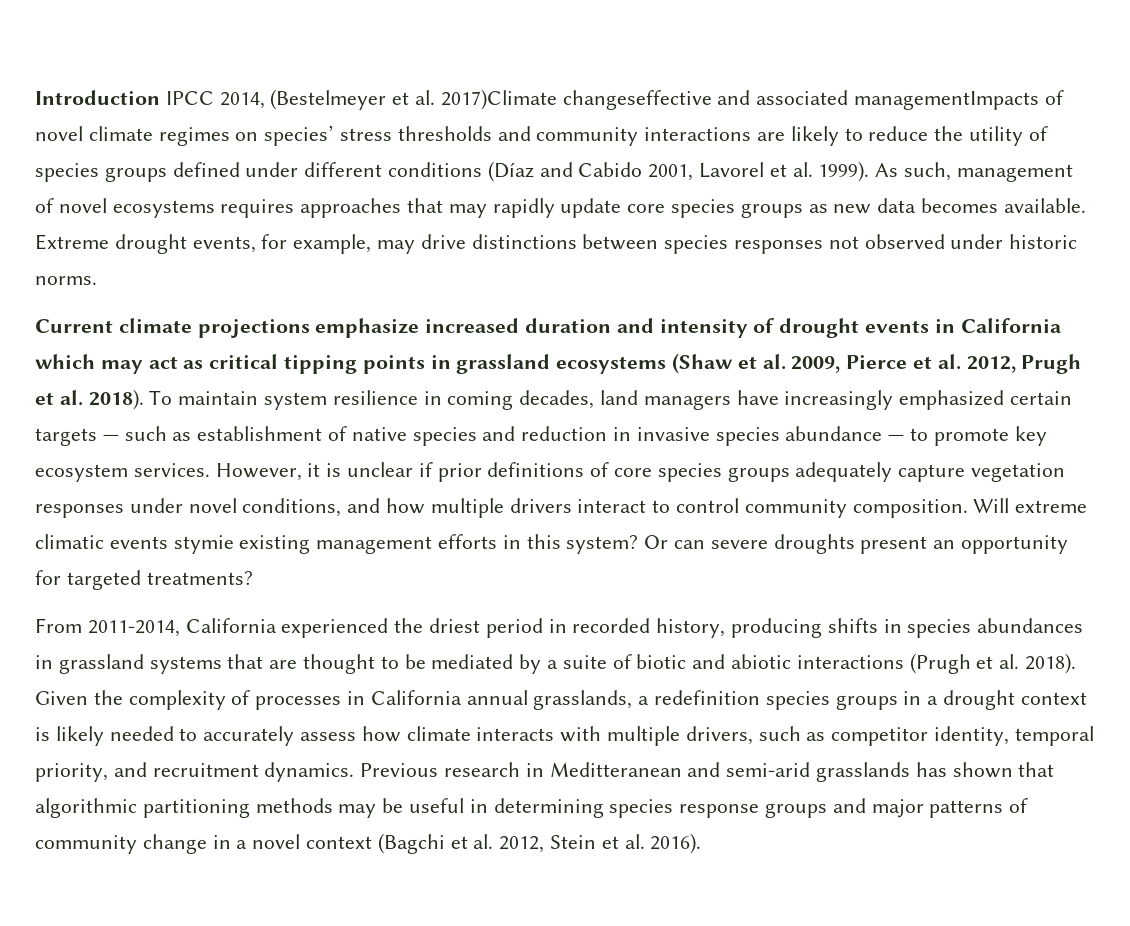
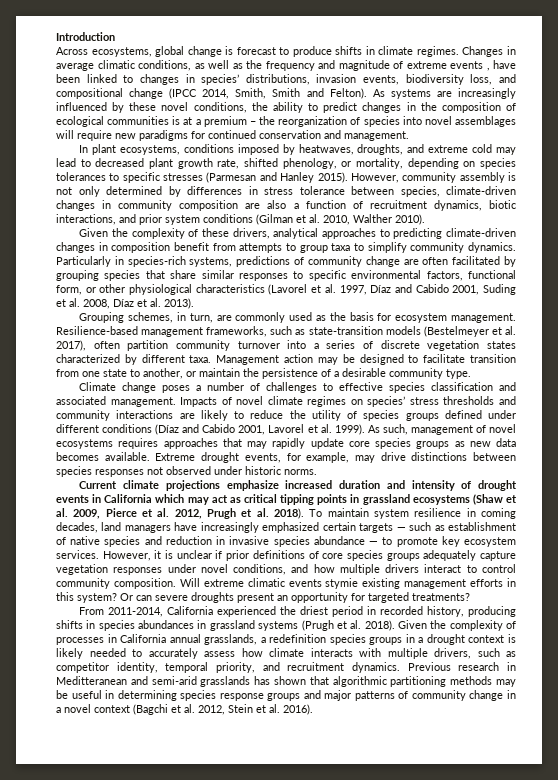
- Introduction IPCC 2014, (Bestelmeyer et al. 2017)Climate changeseffective and associated managementImpacts of novel climate regimes on species’ stress thresholds and community interactions are likely to reduce the utility of species groups defined under different conditions (Díaz and Cabido 2001, Lavorel et al. 1999).
+ Introduction
+ Across ecosystems, global change is forecast to produce shifts in climate regimes. Changes in average climatic conditions, as well as the frequency and magnitude of extreme events , have been linked to changes in species’ distributions, invasion events, biodiversity loss, and compositional change (IPCC 2014, Smith, Smith and Felton). As systems are increasingly influenced by these novel conditions, the ability to predict changes in the composition of ecological communities is at a premium – the reorganization of species into novel assemblages will require new paradigms for continued conservation and management.
+ In plant ecosystems, conditions imposed by heatwaves, droughts, and extreme cold may lead to decreased plant growth rate, shifted phenology, or mortality, depending on species tolerances to specific stresses (Parmesan and Hanley 2015). However, community assembly is not only determined by differences in stress tolerance between species, climate-driven changes in community composition are also a function of recruitment dynamics, biotic interactions, and prior system conditions (Gilman et al. 2010, Walther 2010).
+ Given the complexity of these drivers, analytical approaches to predicting climate-driven changes in composition benefit from attempts to group taxa to simplify community dynamics. Particularly in species-rich systems, predictions of community change are often facilitated by grouping species that share similar responses to specific environmental factors, functional form, or other physiological characteristics (Lavorel et al. 1997, Díaz and Cabido 2001, Suding et al. 2008, Díaz et al. 2013).
+ Grouping schemes, in turn, are commonly used as the basis for ecosystem management. Resilience-based management frameworks, such as state-transition models (Bestelmeyer et al. 2017), often partition community turnover into a series of discrete vegetation states characterized by different taxa. Management action may be designed to facilitate transition from one state to another, or maintain the persistence of a desirable community type.
+ Climate change poses a number of challenges to effective species classification and associated management. Impacts of novel climate regimes on species’ stress thresholds and community interactions are likely to reduce the utility of species groups defined under different conditions (Díaz and Cabido 2001, Lavorel et al. 1999).
- From 2011-2014, California experienced the driest period in recorded history, producing shifts in species abundances in grassland systems that are thought to be mediated by a suite of biotic and abiotic interactions (Prugh et al. 2018).
+ From 2011-2014, California experienced the driest period in recorded history, producing shifts in species abundances in grassland systems (Prugh et al. 2018).

